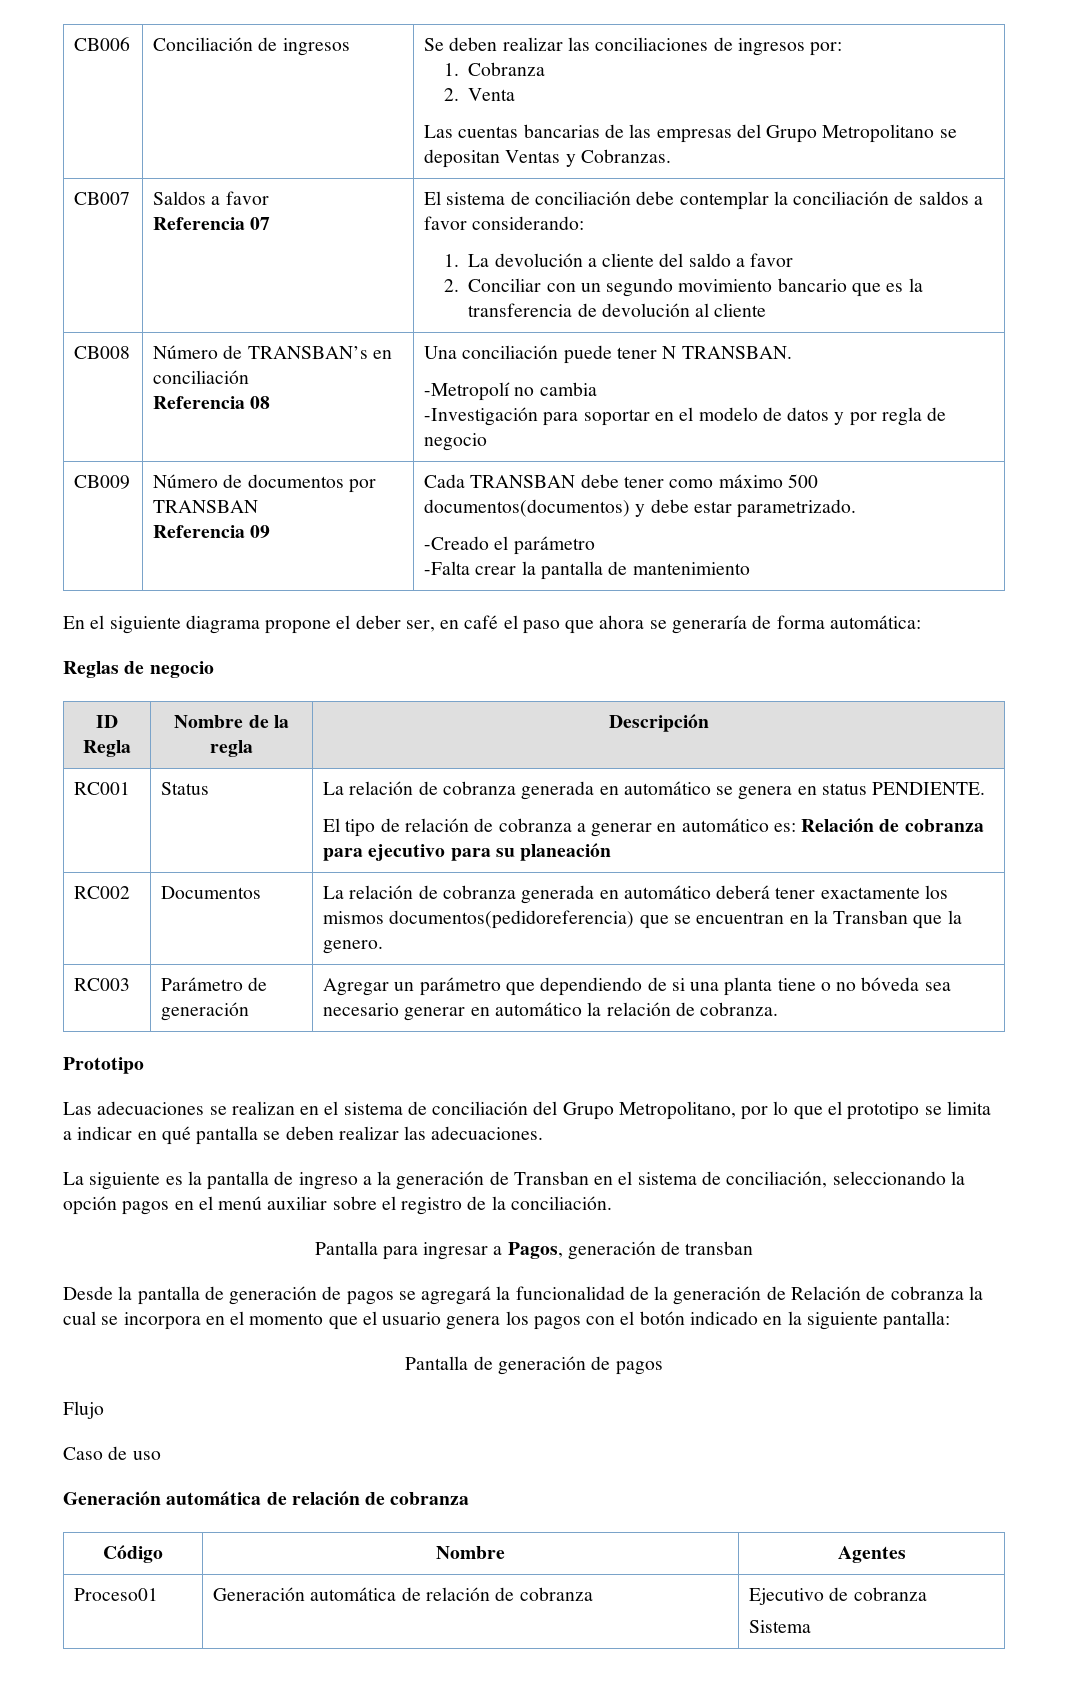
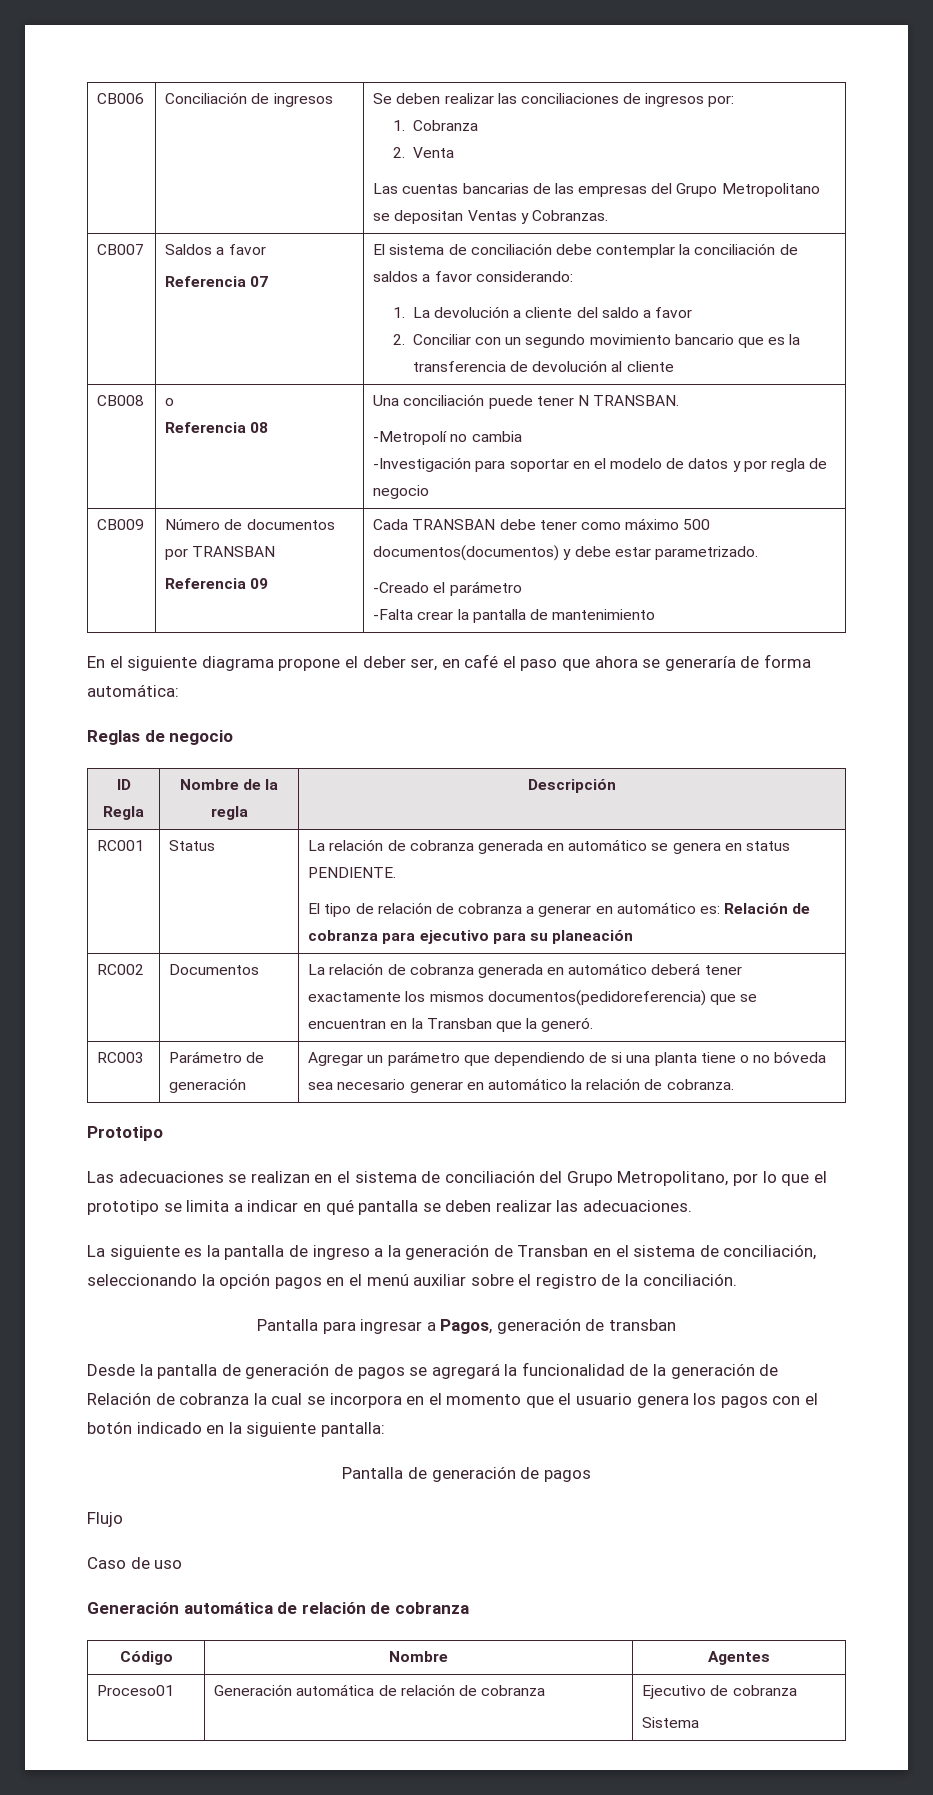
- CB008 | Número de TRANSBAN’s en conciliación
+ CB008 | o
- RC002 | Documentos | La relación de cobranza generada en automático deberá tener exactamente los mismos documentos(pedidoreferencia) que se encuentran en la Transban que la genero.
+ RC002 | Documentos | La relación de cobranza generada en automático deberá tener exactamente los mismos documentos(pedidoreferencia) que se encuentran en la Transban que la generó.

